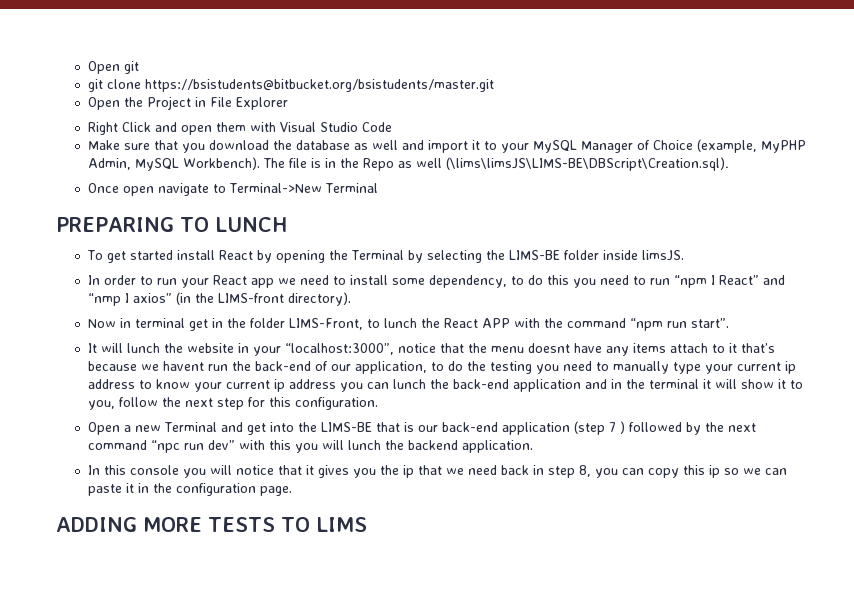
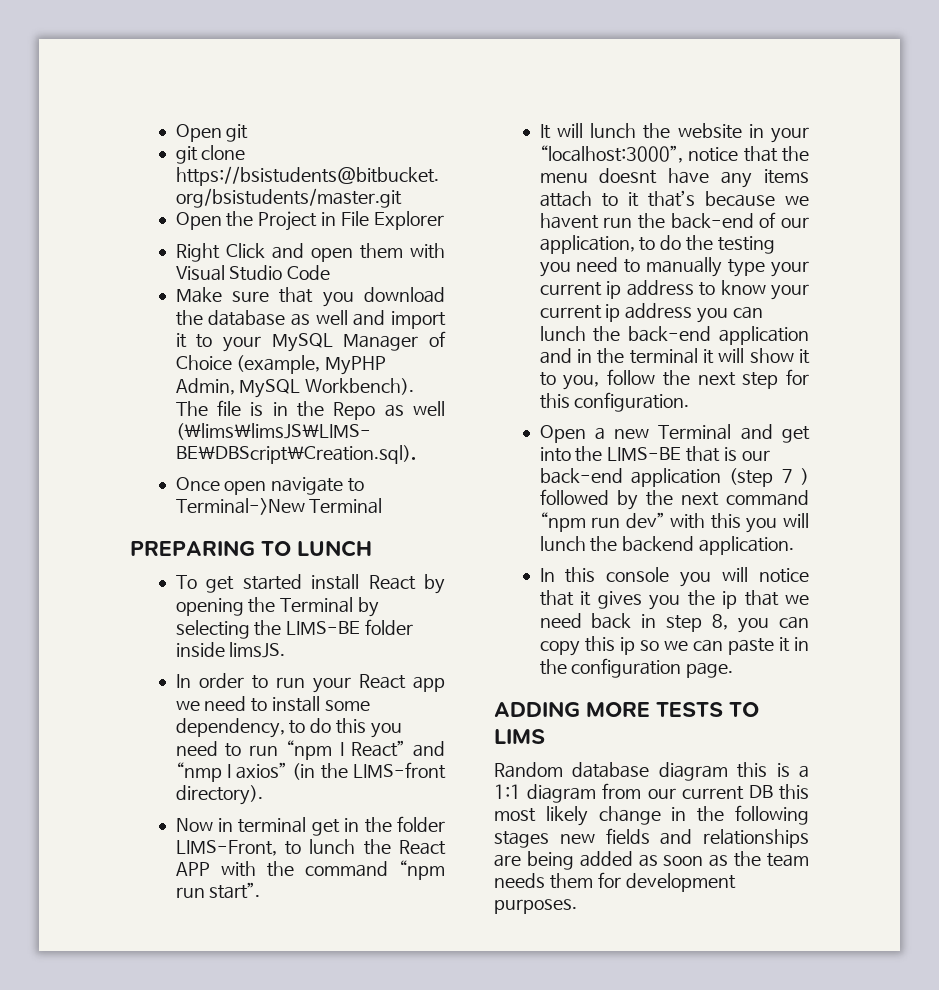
- Open a new Terminal and get into the LIMS-BE that is our back-end application (step 7 ) followed by the next command “npc run dev” with this you will lunch the backend application.
+ Open a new Terminal and get into the LIMS-BE that is our back-end application (step 7 ) followed by the next command “npm run dev” with this you will lunch the backend application.
+ Random database diagram this is a 1:1 diagram from our current DB this most likely change in the following stages new fields and relationships are being added as soon as the team needs them for development purposes.

